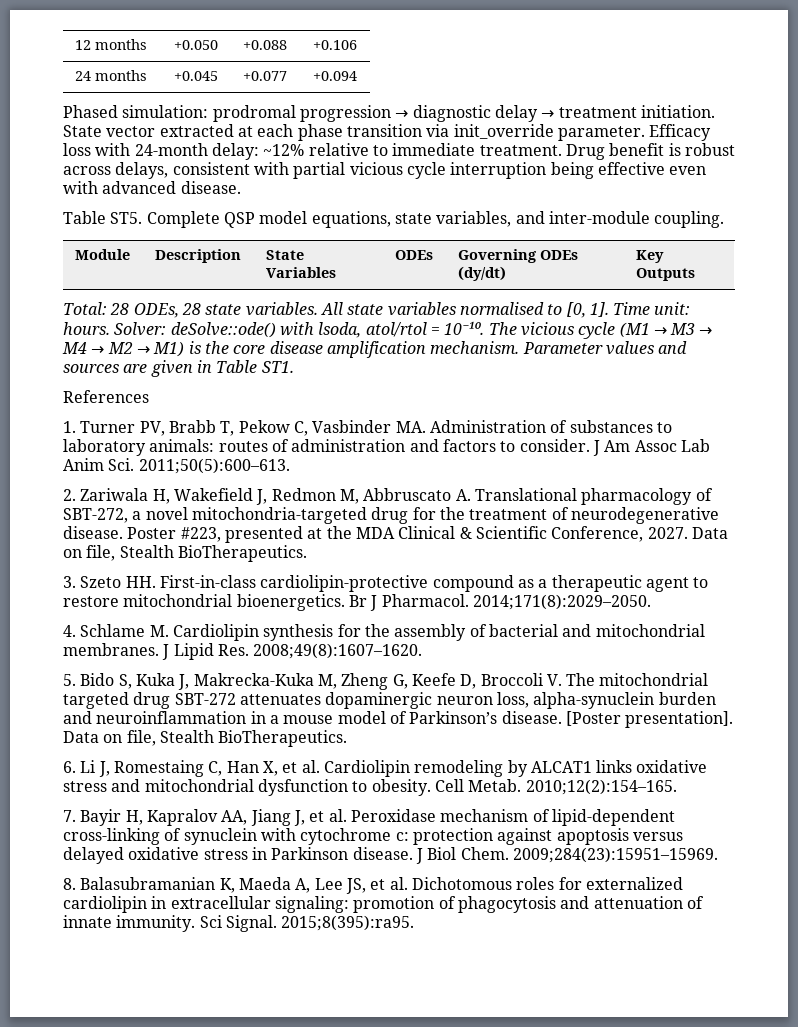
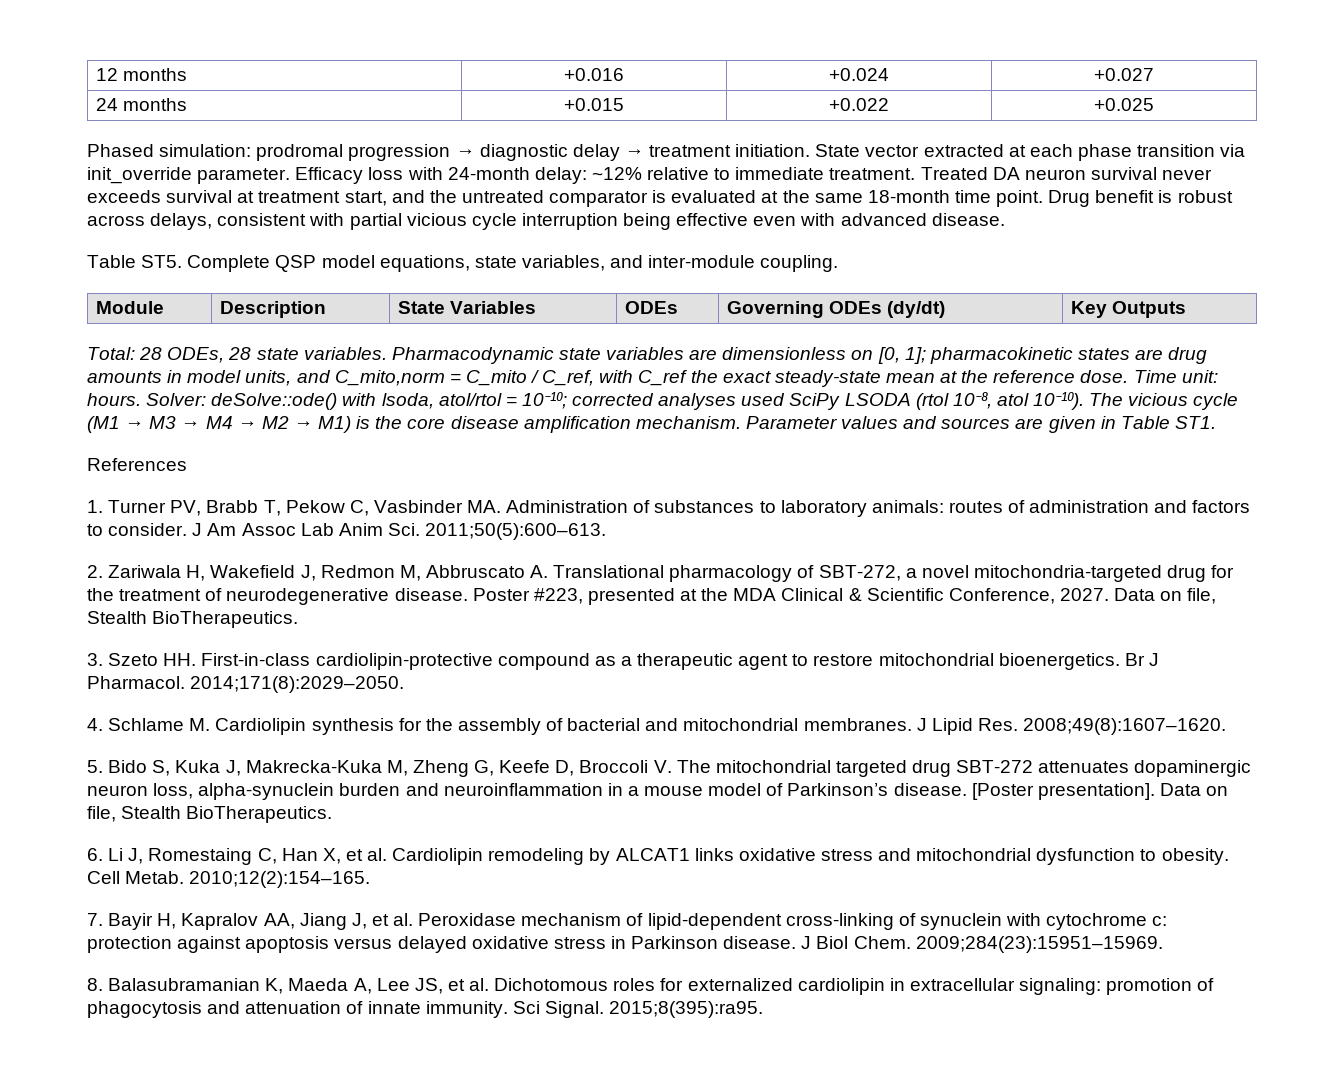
- 12 months | +0.050 | +0.088 | +0.106
+ 12 months | +0.016 | +0.024 | +0.027
- 24 months | +0.045 | +0.077 | +0.094
+ 24 months | +0.015 | +0.022 | +0.025
+ Treated DA neuron survival never exceeds survival at treatment start, and the untreated comparator is evaluated at the same 18-month time point.
- All state variables normalised to [0, 1].
+ Pharmacodynamic state variables are dimensionless on [0, 1]; pharmacokinetic states are drug amounts in model units, and C_mito,norm = C_mito / C_ref, with C_ref the exact steady-state mean at the reference dose.
- Solver: deSolve::ode() with lsoda, atol/rtol = 10⁻¹⁰.
+ Solver: deSolve::ode() with lsoda, atol/rtol = 10⁻¹⁰; corrected analyses used SciPy LSODA (rtol 10⁻⁸, atol 10⁻¹⁰).

